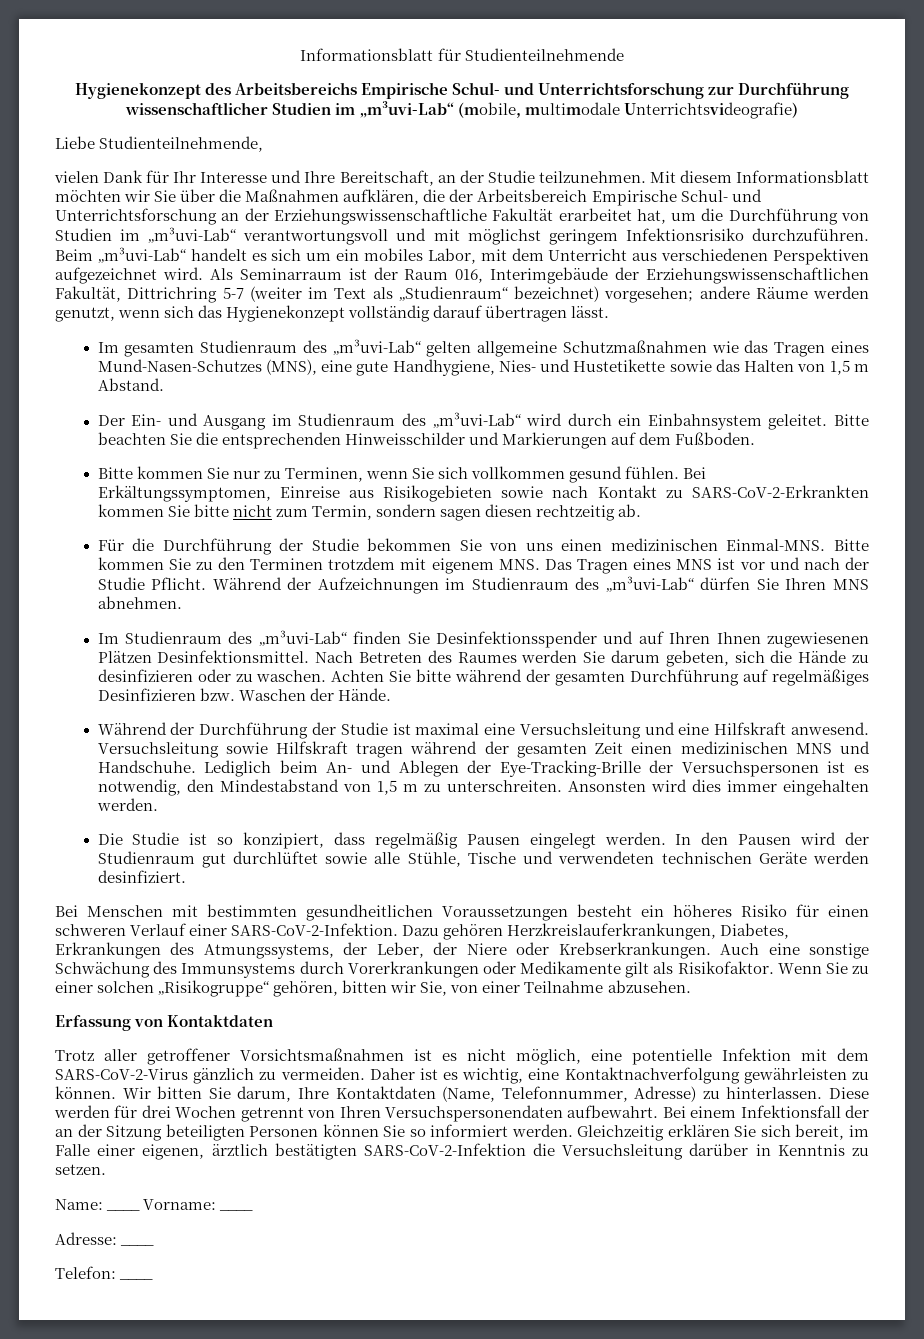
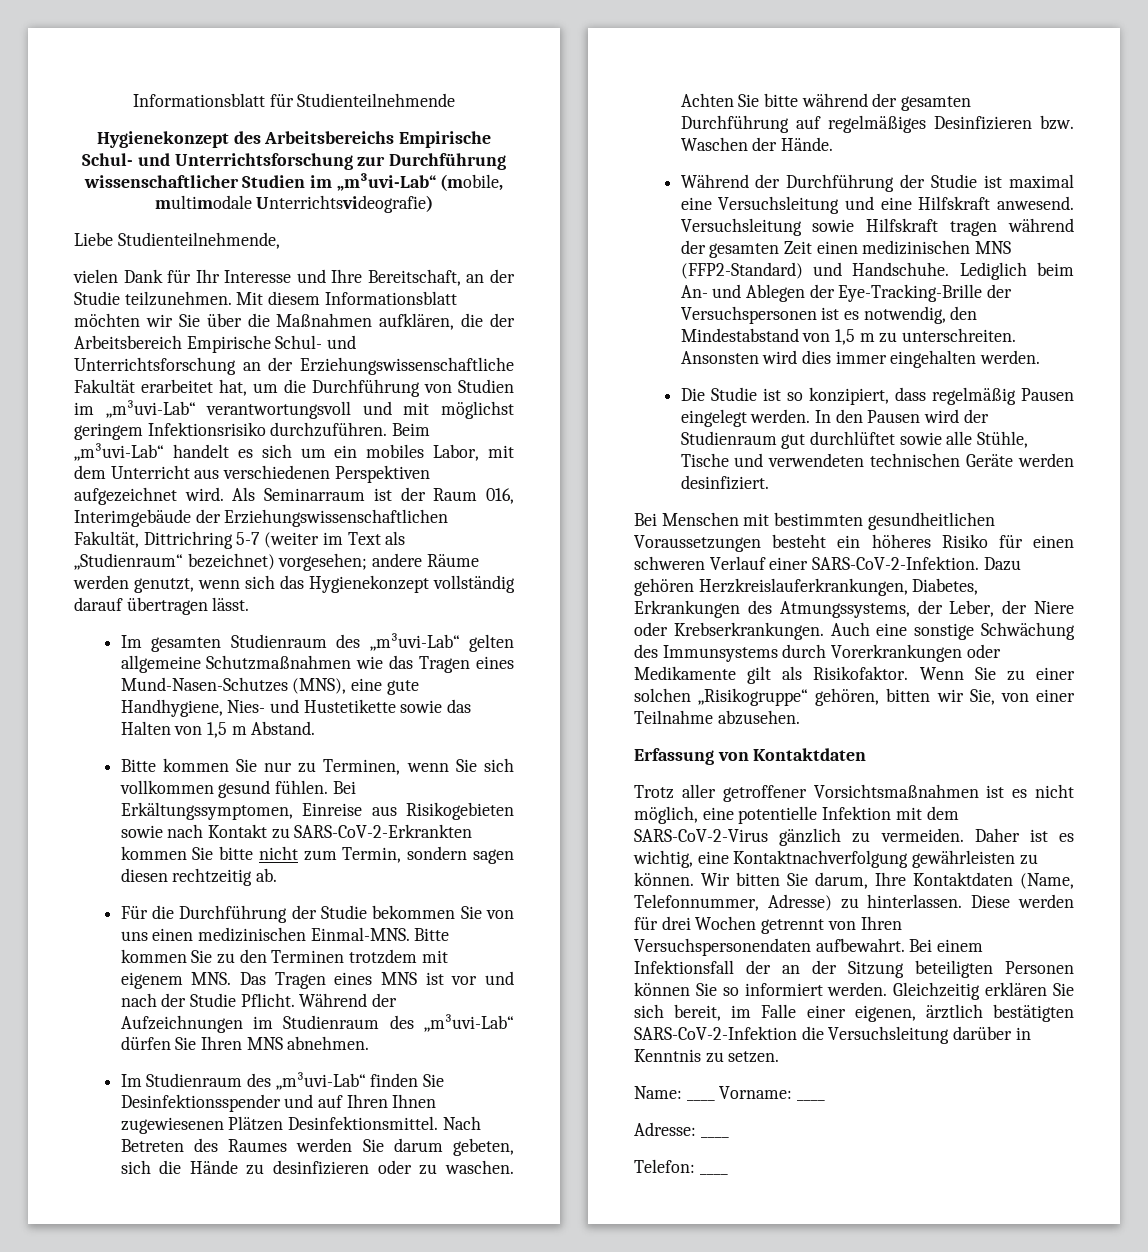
- Der Ein- und Ausgang im Studienraum des „m³uvi-Lab“ wird durch ein Einbahnsystem geleitet. Bitte beachten Sie die entsprechenden Hinweisschilder und Markierungen auf dem Fußboden.
- Versuchsleitung sowie Hilfskraft tragen während der gesamten Zeit einen medizinischen MNS und Handschuhe.
+ Versuchsleitung sowie Hilfskraft tragen während der gesamten Zeit einen medizinischen MNS (FFP2-Standard) und Handschuhe.

